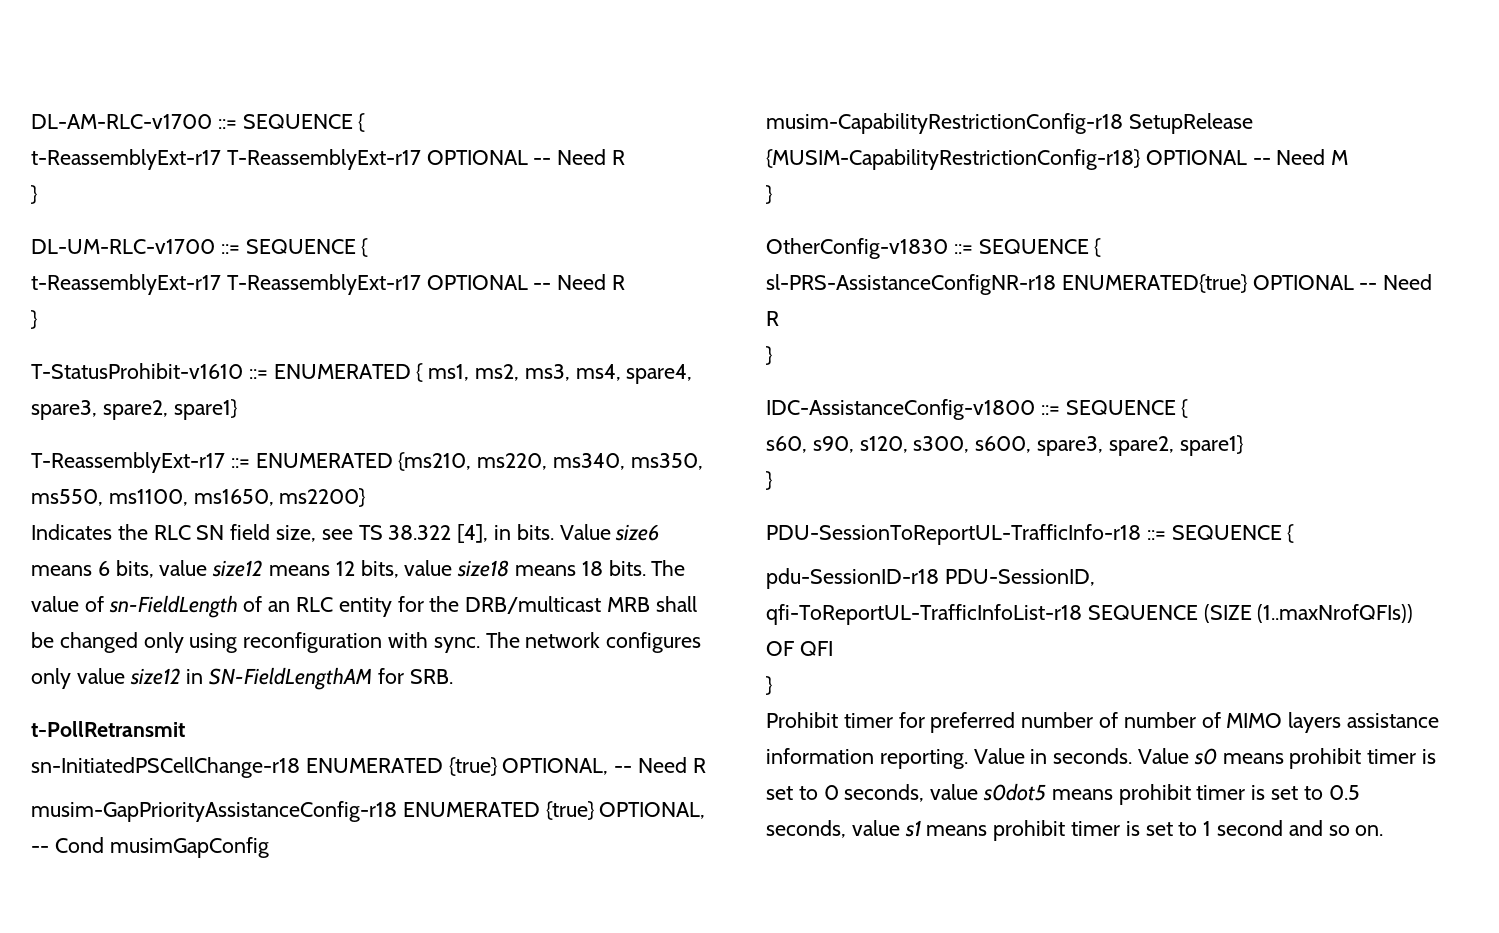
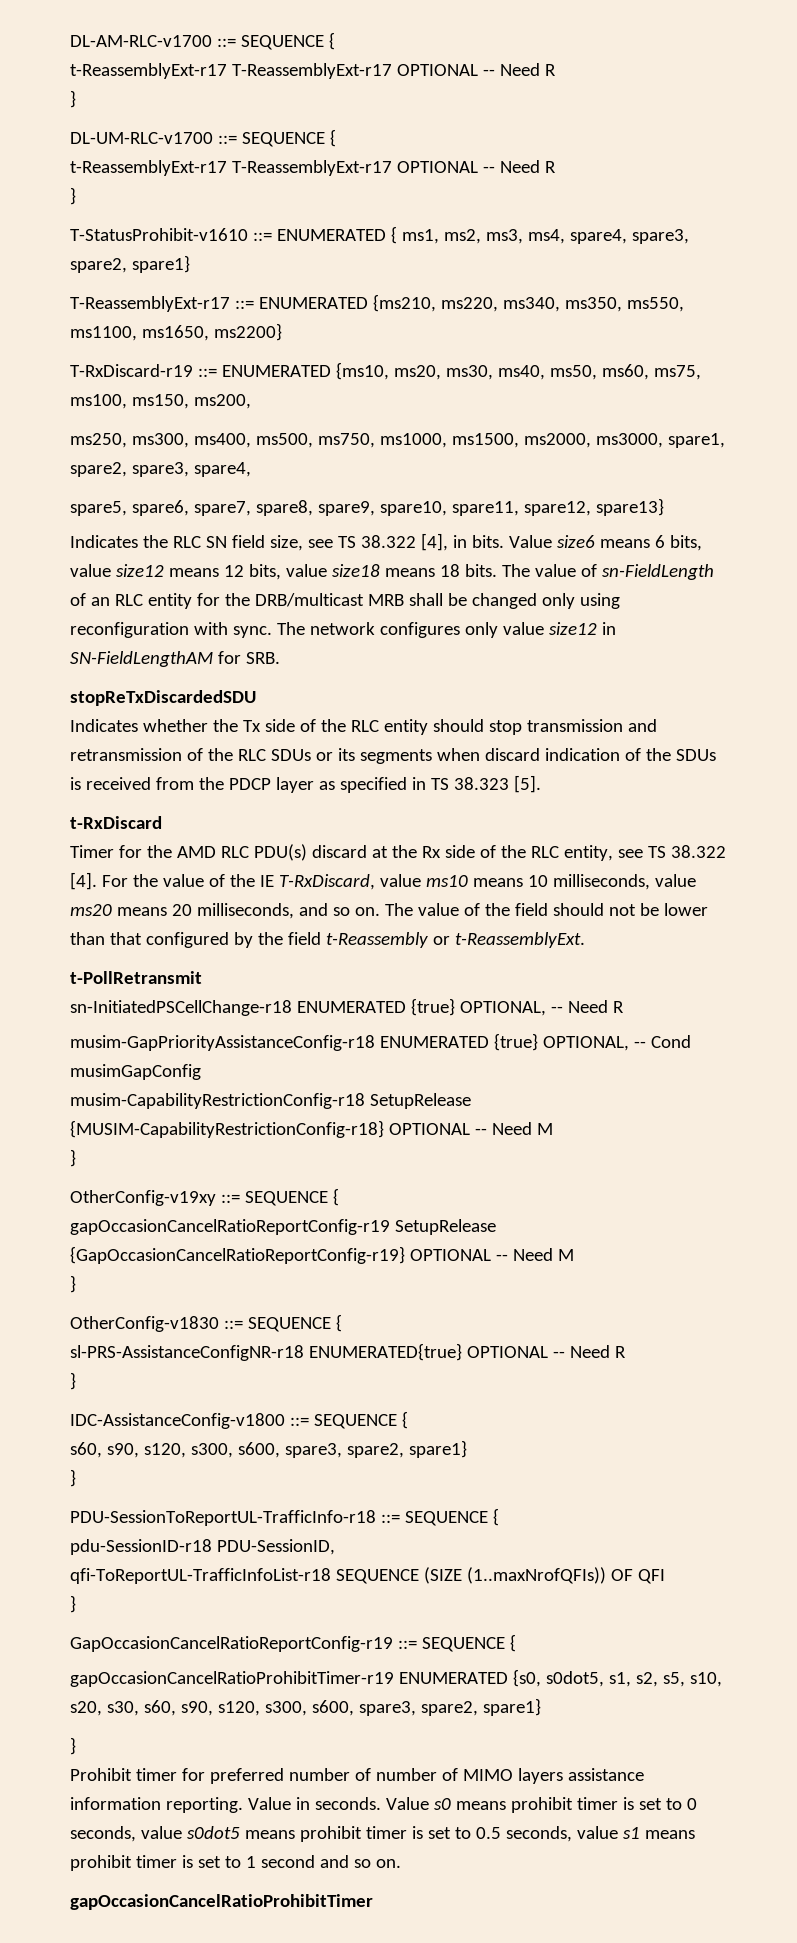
+ T-RxDiscard-r19 ::= ENUMERATED {ms10, ms20, ms30, ms40, ms50, ms60, ms75, ms100, ms150, ms200,
+ ms250, ms300, ms400, ms500, ms750, ms1000, ms1500, ms2000, ms3000, spare1, spare2, spare3, spare4,
+ spare5, spare6, spare7, spare8, spare9, spare10, spare11, spare12, spare13}
+ stopReTxDiscardedSDU
+ Indicates whether the Tx side of the RLC entity should stop transmission and retransmission of the RLC SDUs or its segments when discard indication of the SDUs is received from the PDCP layer as specified in TS 38.323 [5].
+ t-RxDiscard
+ Timer for the AMD RLC PDU(s) discard at the Rx side of the RLC entity, see TS 38.322 [4]. For the value of the IE T-RxDiscard, value ms10 means 10 milliseconds, value ms20 means 20 milliseconds, and so on. The value of the field should not be lower than that configured by the field t-Reassembly or t-ReassemblyExt.
+ OtherConfig-v19xy ::= SEQUENCE {
+ gapOccasionCancelRatioReportConfig-r19 SetupRelease {GapOccasionCancelRatioReportConfig-r19} OPTIONAL -- Need M
+ }
+ GapOccasionCancelRatioReportConfig-r19 ::= SEQUENCE {
+ gapOccasionCancelRatioProhibitTimer-r19 ENUMERATED {s0, s0dot5, s1, s2, s5, s10, s20, s30, s60, s90, s120, s300, s600, spare3, spare2, spare1}
+ }
+ gapOccasionCancelRatioProhibitTimer

